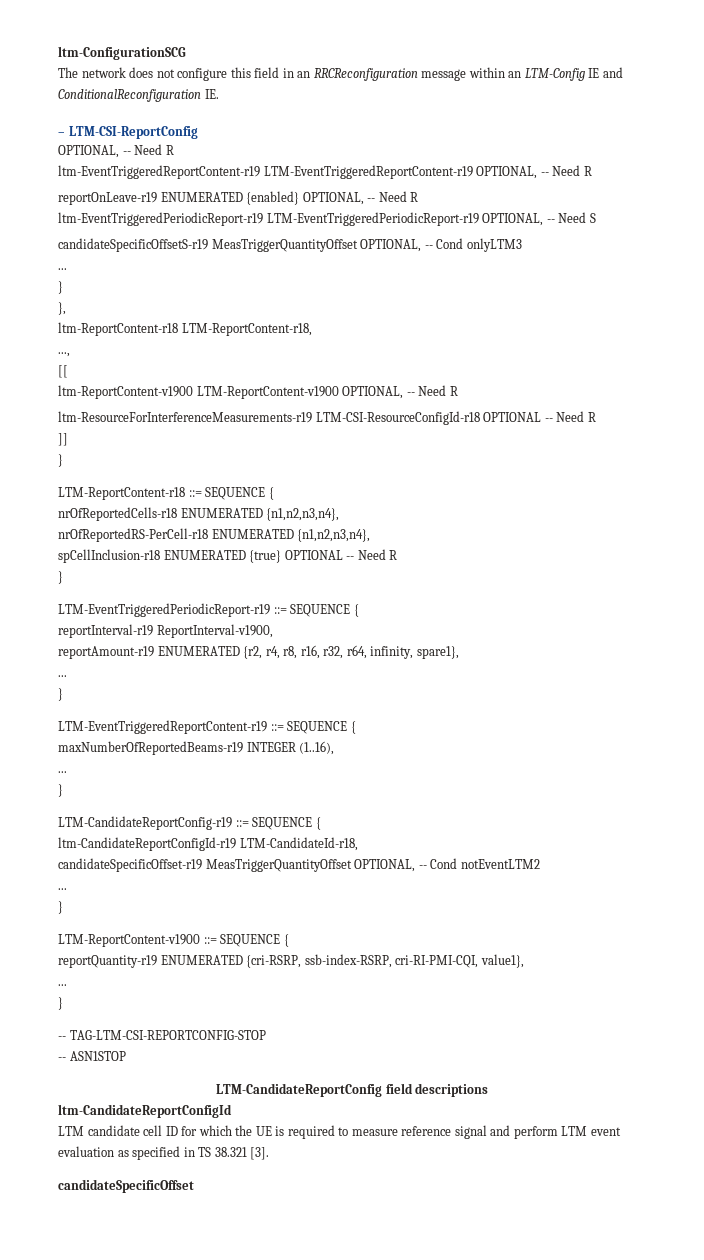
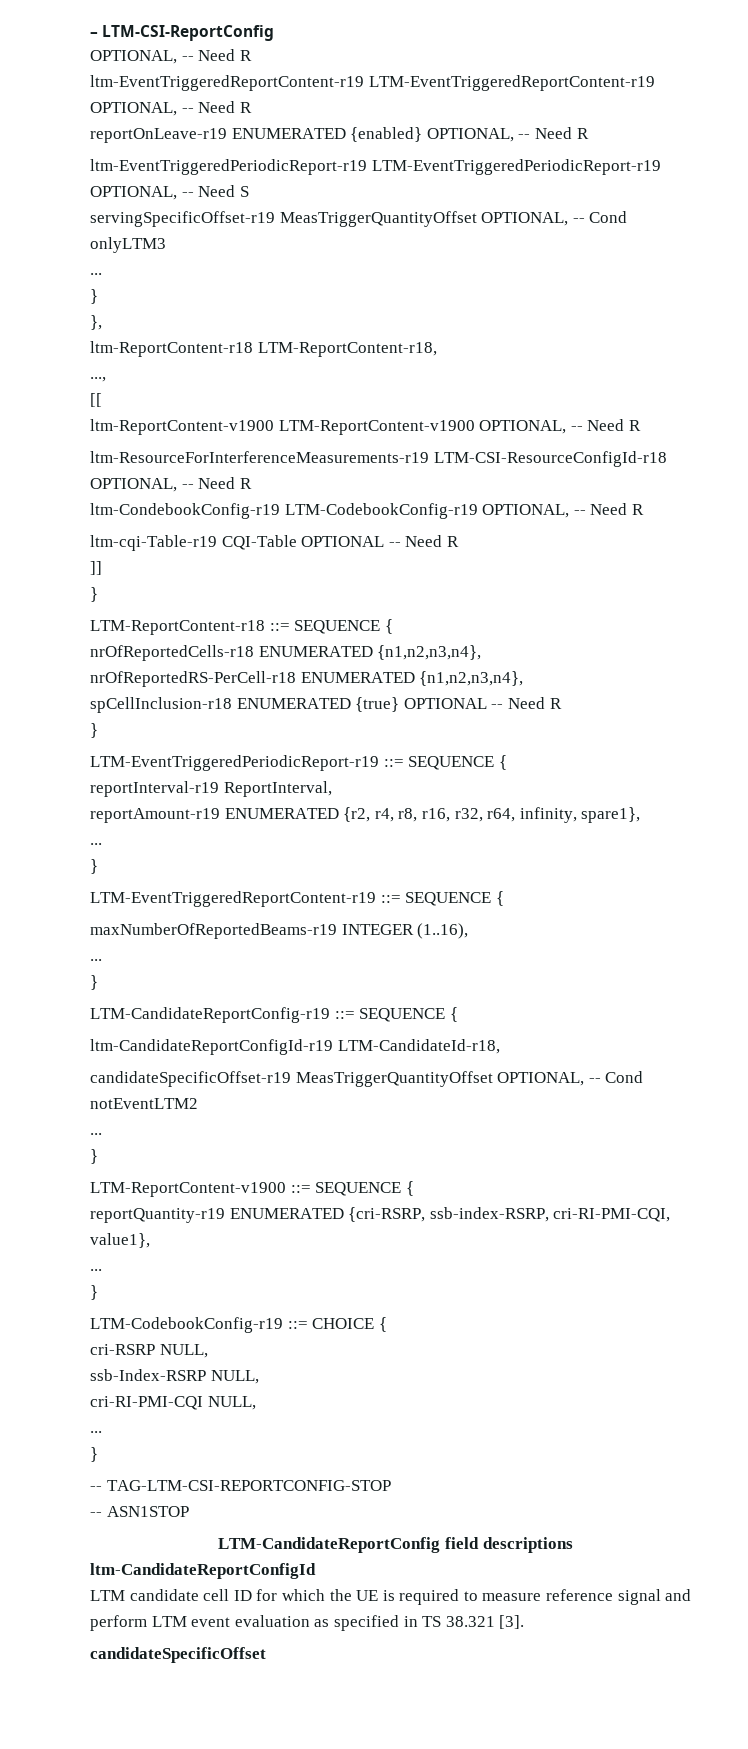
- ltm-ConfigurationSCG
- The network does not configure this field in an RRCReconfiguration message within an LTM-Config IE and ConditionalReconfiguration IE.
- candidateSpecificOffsetS-r19 MeasTriggerQuantityOffset OPTIONAL, -- Cond onlyLTM3
+ servingSpecificOffset-r19 MeasTriggerQuantityOffset OPTIONAL, -- Cond onlyLTM3
- ltm-ResourceForInterferenceMeasurements-r19 LTM-CSI-ResourceConfigId-r18 OPTIONAL -- Need R
+ ltm-ResourceForInterferenceMeasurements-r19 LTM-CSI-ResourceConfigId-r18 OPTIONAL, -- Need R
+ ltm-CondebookConfig-r19 LTM-CodebookConfig-r19 OPTIONAL, -- Need R
+ ltm-cqi-Table-r19 CQI-Table OPTIONAL -- Need R
- reportInterval-r19 ReportInterval-v1900,
+ reportInterval-r19 ReportInterval,
+ LTM-CodebookConfig-r19 ::= CHOICE {
+ cri-RSRP NULL,
+ ssb-Index-RSRP NULL,
+ cri-RI-PMI-CQI NULL,
+ ...
+ }

